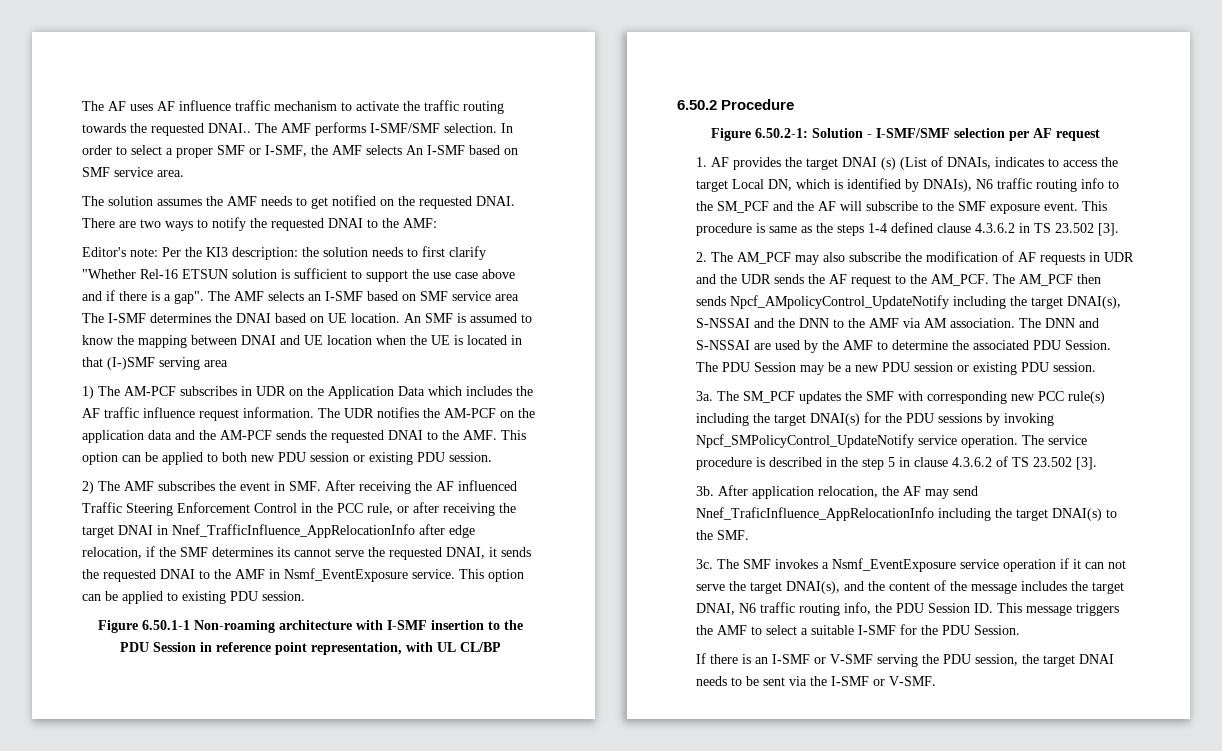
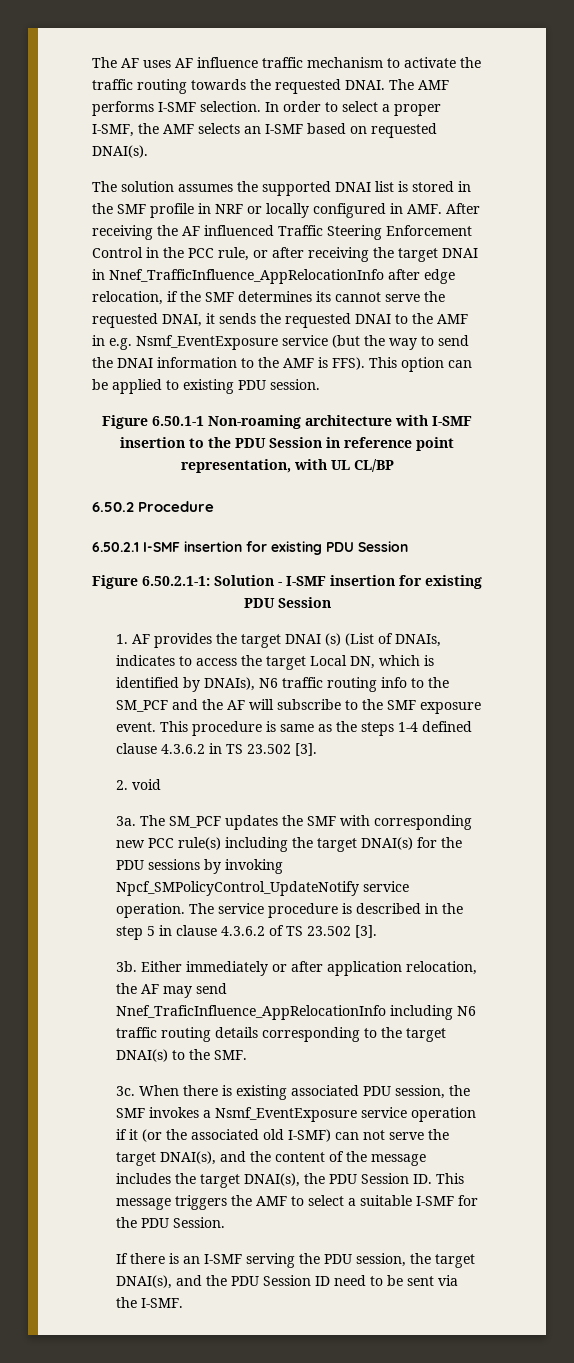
- The AF uses AF influence traffic mechanism to activate the traffic routing towards the requested DNAI..
+ The AF uses AF influence traffic mechanism to activate the traffic routing towards the requested DNAI.
- The AMF performs I-SMF/SMF selection.
+ The AMF performs I-SMF selection.
- In order to select a proper SMF or I-SMF, the AMF selects An I-SMF based on SMF service area.
- The solution assumes the AMF needs to get notified on the requested DNAI. There are two ways to notify the requested DNAI to the AMF:
- Editor's note: Per the KI3 description: the solution needs to first clarify "Whether Rel-16 ETSUN solution is sufficient to support the use case above and if there is a gap". The AMF selects an I-SMF based on SMF service area The I-SMF determines the DNAI based on UE location. An SMF is assumed to know the mapping between DNAI and UE location when the UE is located in that (I-)SMF serving area
- 1) The AM-PCF subscribes in UDR on the Application Data which includes the AF traffic influence request information. The UDR notifies the AM-PCF on the application data and the AM-PCF sends the requested DNAI to the AMF. This option can be applied to both new PDU session or existing PDU session.
- 2) The AMF subscribes the event in SMF. After receiving the AF influenced Traffic Steering Enforcement Control in the PCC rule, or after receiving the target DNAI in Nnef_TrafficInfluence_AppRelocationInfo after edge relocation, if the SMF determines its cannot serve the requested DNAI, it sends the requested DNAI to the AMF in Nsmf_EventExposure service.
+ In order to select a proper I-SMF, the AMF selects an I-SMF based on requested DNAI(s).
+ The solution assumes the supported DNAI list is stored in the SMF profile in NRF or locally configured in AMF. After receiving the AF influenced Traffic Steering Enforcement Control in the PCC rule, or after receiving the target DNAI in Nnef_TrafficInfluence_AppRelocationInfo after edge relocation, if the SMF determines its cannot serve the requested DNAI, it sends the requested DNAI to the AMF in e.g. Nsmf_EventExposure service (but the way to send the DNAI information to the AMF is FFS).
- Figure 6.50.2-1: Solution - I-SMF/SMF selection per AF request
+ 6.50.2.1 I-SMF insertion for existing PDU Session
+ Figure 6.50.2.1-1: Solution - I-SMF insertion for existing PDU Session
- 2. The AM_PCF may also subscribe the modification of AF requests in UDR and the UDR sends the AF request to the AM_PCF. The AM_PCF then sends Npcf_AMpolicyControl_UpdateNotify including the target DNAI(s), S-NSSAI and the DNN to the AMF via AM association. The DNN and S-NSSAI are used by the AMF to determine the associated PDU Session. The PDU Session may be a new PDU session or existing PDU session.
+ 2. void
- After application relocation, the AF may send Nnef_TraficInfluence_AppRelocationInfo including the target DNAI(s) to the SMF.
+ Either immediately or after application relocation, the AF may send Nnef_TraficInfluence_AppRelocationInfo including N6 traffic routing details corresponding to the target DNAI(s) to the SMF.
- The SMF invokes a Nsmf_EventExposure service operation if it can not serve the target DNAI(s), and the content of the message includes the target DNAI, N6 traffic routing info, the PDU Session ID. This message triggers the AMF to select a suitable I-SMF for the PDU Session.
+ When there is existing associated PDU session, the SMF invokes a Nsmf_EventExposure service operation if it (or the associated old I-SMF) can not serve the target DNAI(s), and the content of the message includes the target DNAI(s), the PDU Session ID. This message triggers the AMF to select a suitable I-SMF for the PDU Session.
- If there is an I-SMF or V-SMF serving the PDU session, the target DNAI needs to be sent via the I-SMF or V-SMF.
+ If there is an I-SMF serving the PDU session, the target DNAI(s), and the PDU Session ID need to be sent via the I-SMF.

